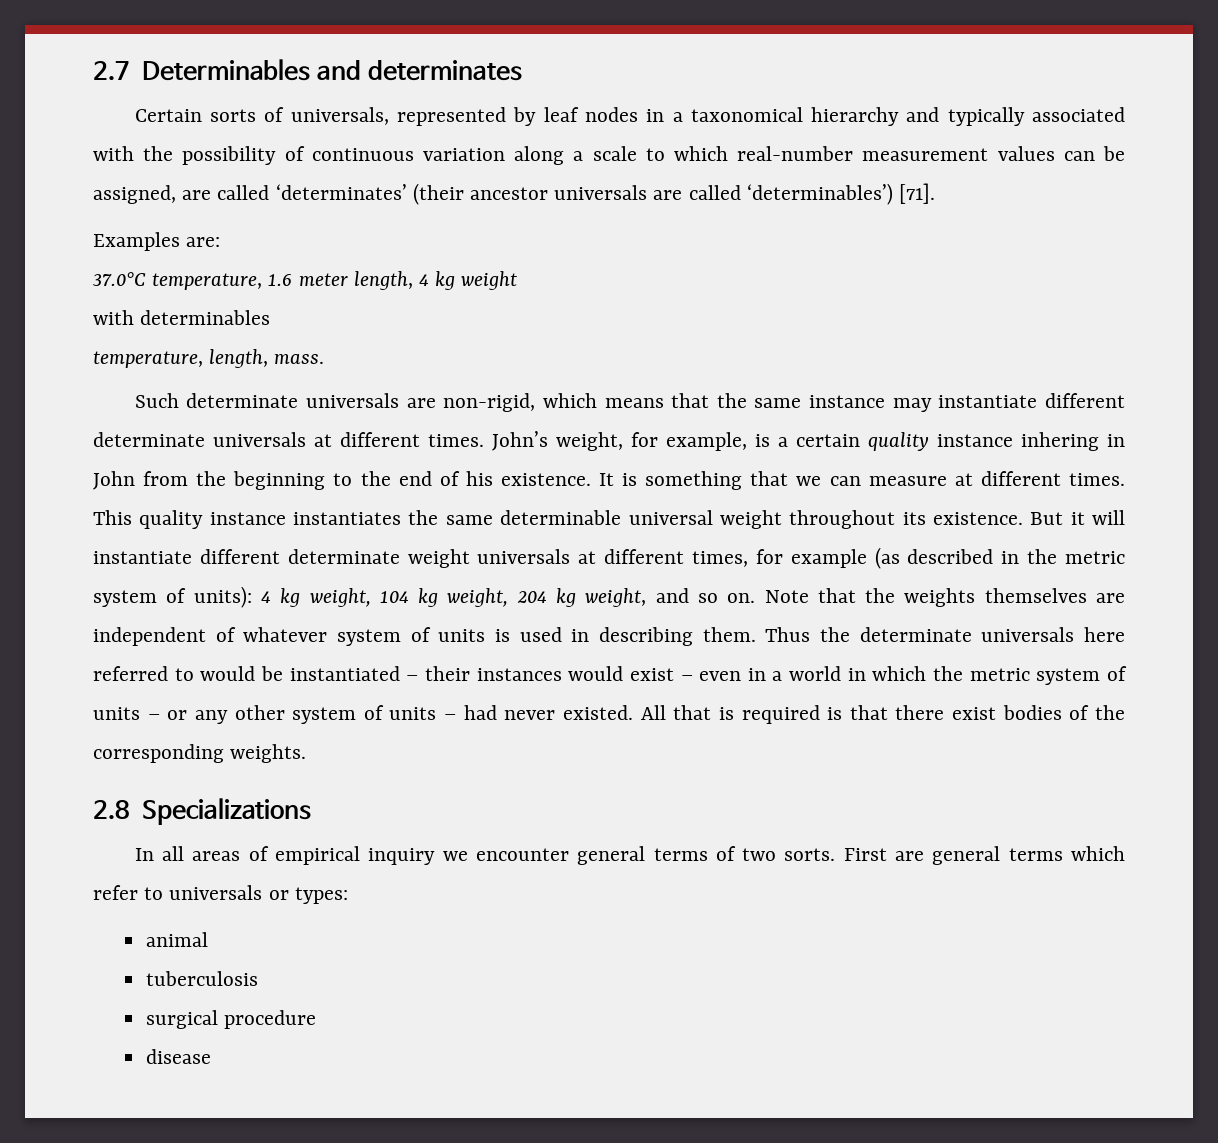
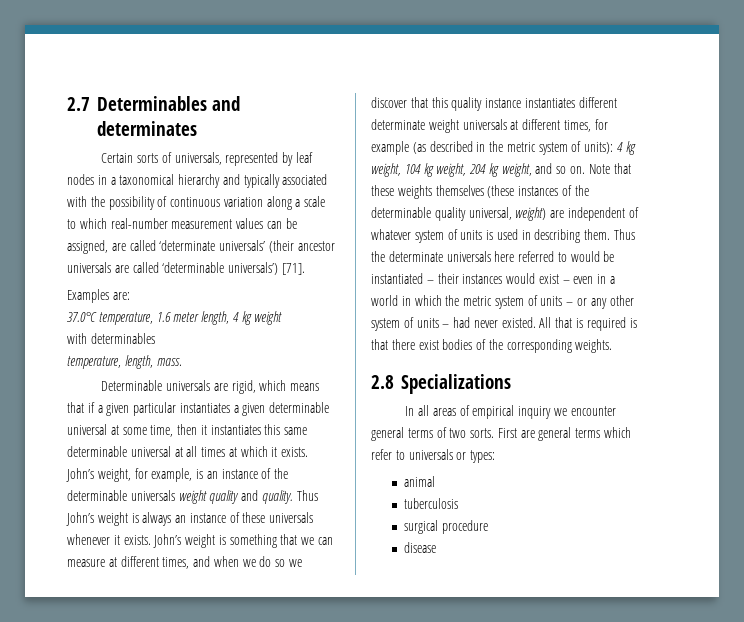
- Certain sorts of universals, represented by leaf nodes in a taxonomical hierarchy and typically associated with the possibility of continuous variation along a scale to which real-number measurement values can be assigned, are called ‘determinates’ (their ancestor universals are called ‘determinables’) [71].
+ Certain sorts of universals, represented by leaf nodes in a taxonomical hierarchy and typically associated with the possibility of continuous variation along a scale to which real-number measurement values can be assigned, are called ‘determinate universals’ (their ancestor universals are called ‘determinable universals’) [71].
- Such determinate universals are non-rigid, which means that the same instance may instantiate different determinate universals at different times.
+ Determinable universals are rigid, which means that if a given particular instantiates a given determinable universal at some time, then it instantiates this same determinable universal at all times at which it exists.
- John’s weight, for example, is a certain quality instance inhering in John from the beginning to the end of his existence. It is something that we can measure at different times. This quality instance instantiates the same determinable universal weight throughout its existence. But it will instantiate different determinate weight universals at different times, for example (as described in the metric system of units): 4 kg weight, 104 kg weight, 204 kg weight, and so on.
+ John’s weight, for example, is an instance of the determinable universals weight quality and quality. Thus John’s weight is always an instance of these universals whenever it exists. John’s weight is something that we can measure at different times, and when we do so we discover that this quality instance instantiates different determinate weight universals at different times, for example (as described in the metric system of units): 4 kg weight, 104 kg weight, 204 kg weight, and so on.
- Note that the weights themselves are independent of whatever system of units is used in describing them.
+ Note that these weights themselves (these instances of the determinable quality universal, weight) are independent of whatever system of units is used in describing them.

